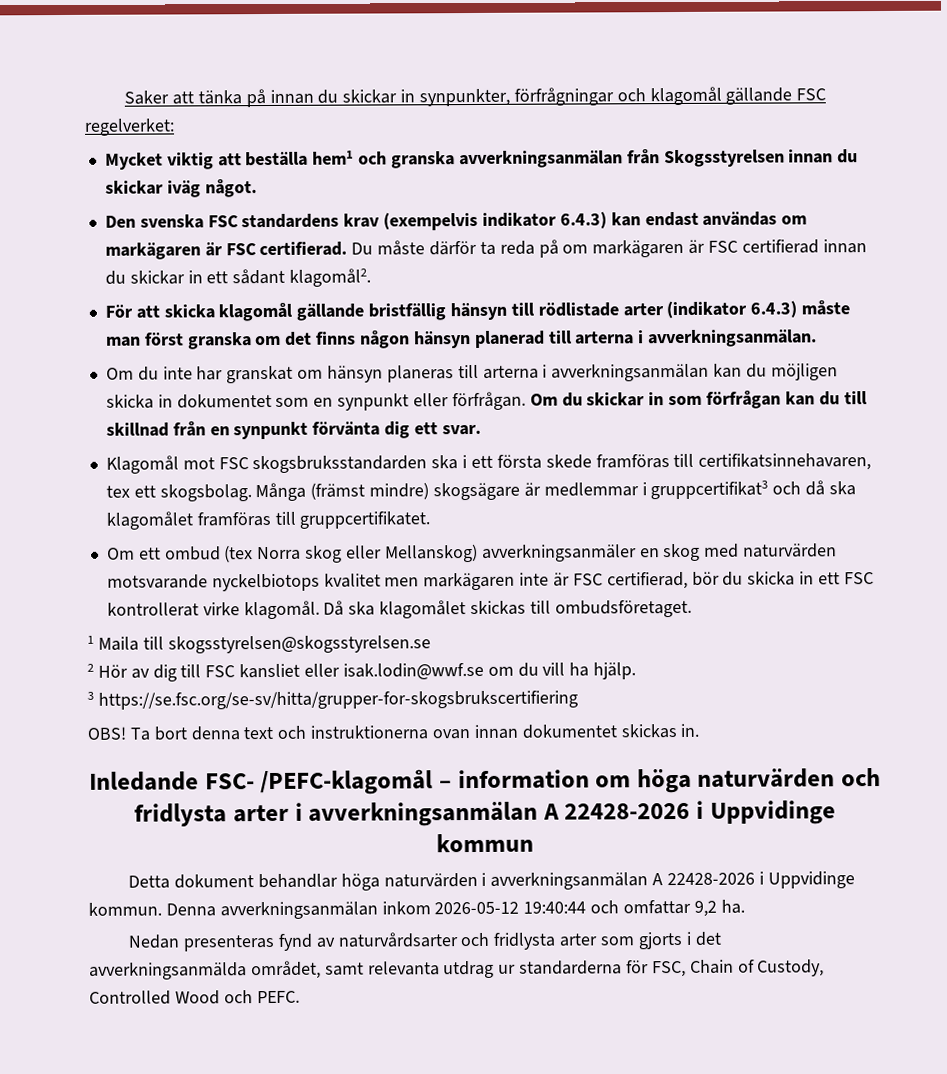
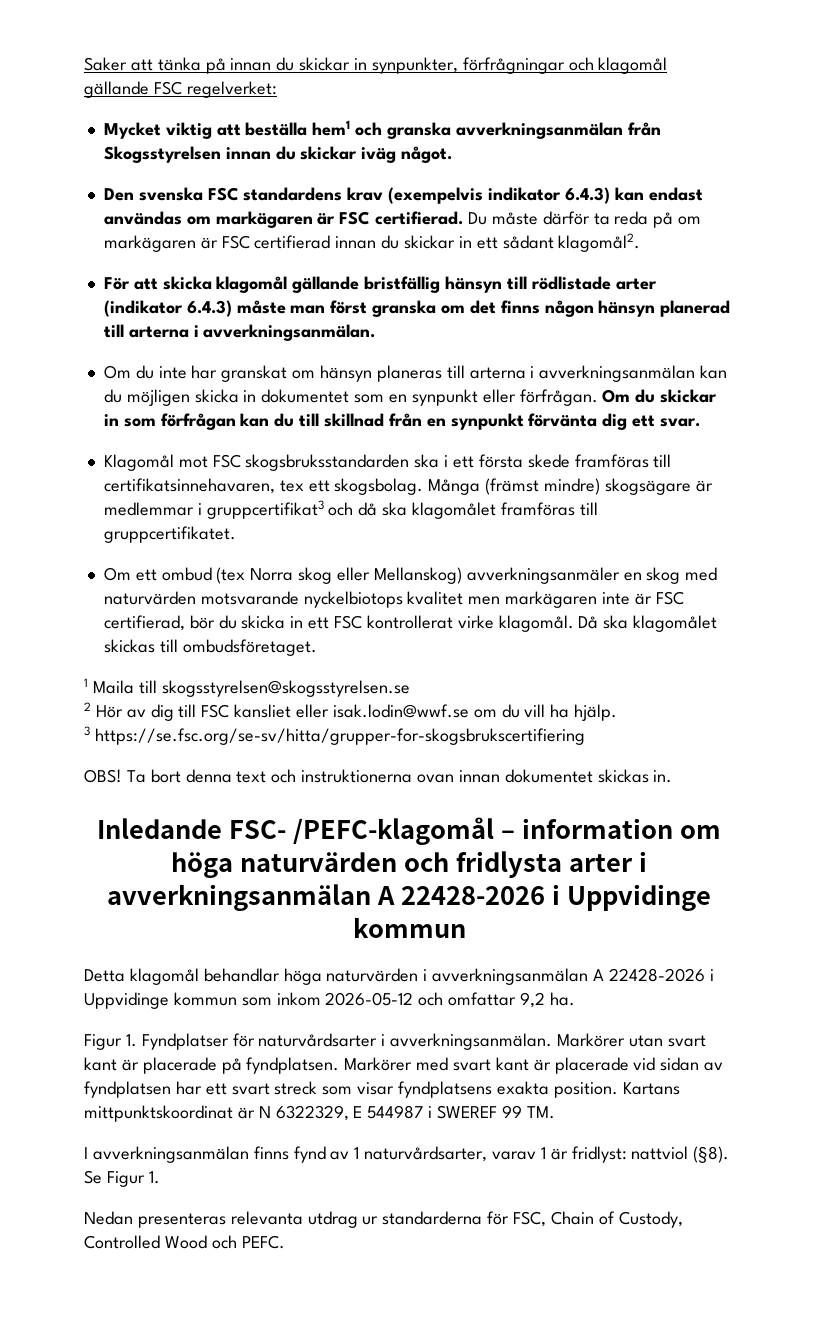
- Detta dokument behandlar höga naturvärden i avverkningsanmälan A 22428-2026 i Uppvidinge kommun. Denna avverkningsanmälan inkom 2026-05-12 19:40:44 och omfattar 9,2 ha.
+ Detta klagomål behandlar höga naturvärden i avverkningsanmälan A 22428-2026 i Uppvidinge kommun som inkom 2026-05-12 och omfattar 9,2 ha.
- Nedan presenteras fynd av naturvårdsarter och fridlysta arter som gjorts i det avverkningsanmälda området, samt relevanta utdrag ur standarderna för FSC, Chain of Custody, Controlled Wood och PEFC.
+ Figur 1. Fyndplatser för naturvårdsarter i avverkningsanmälan. Markörer utan svart kant är placerade på fyndplatsen. Markörer med svart kant är placerade vid sidan av fyndplatsen har ett svart streck som visar fyndplatsens exakta position. Kartans mittpunktskoordinat är N 6322329, E 544987 i SWEREF 99 TM.
+ I avverkningsanmälan finns fynd av 1 naturvårdsarter, varav 1 är fridlyst: nattviol (§8). Se Figur 1.
+ Nedan presenteras relevanta utdrag ur standarderna för FSC, Chain of Custody, Controlled Wood och PEFC.

